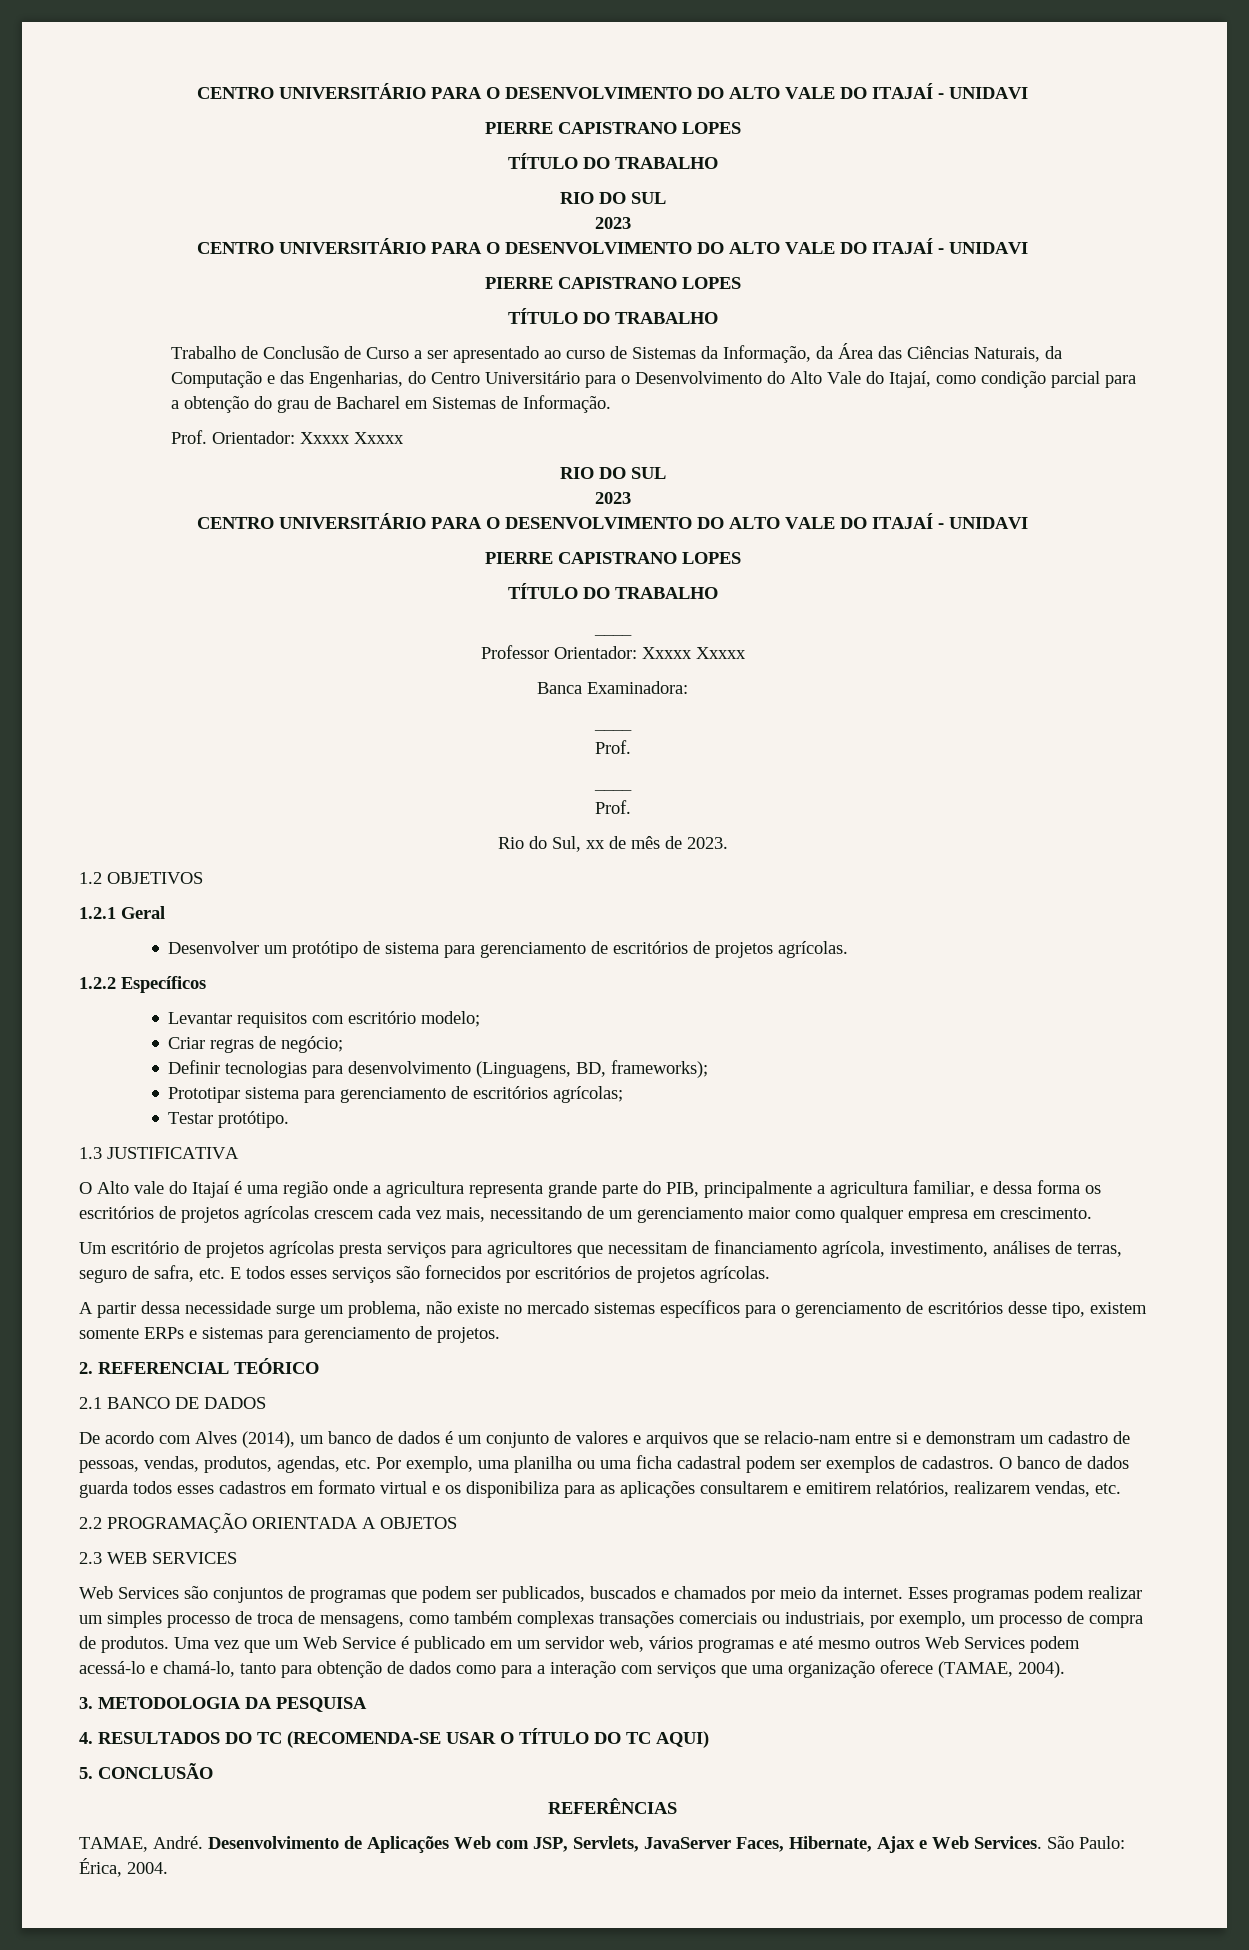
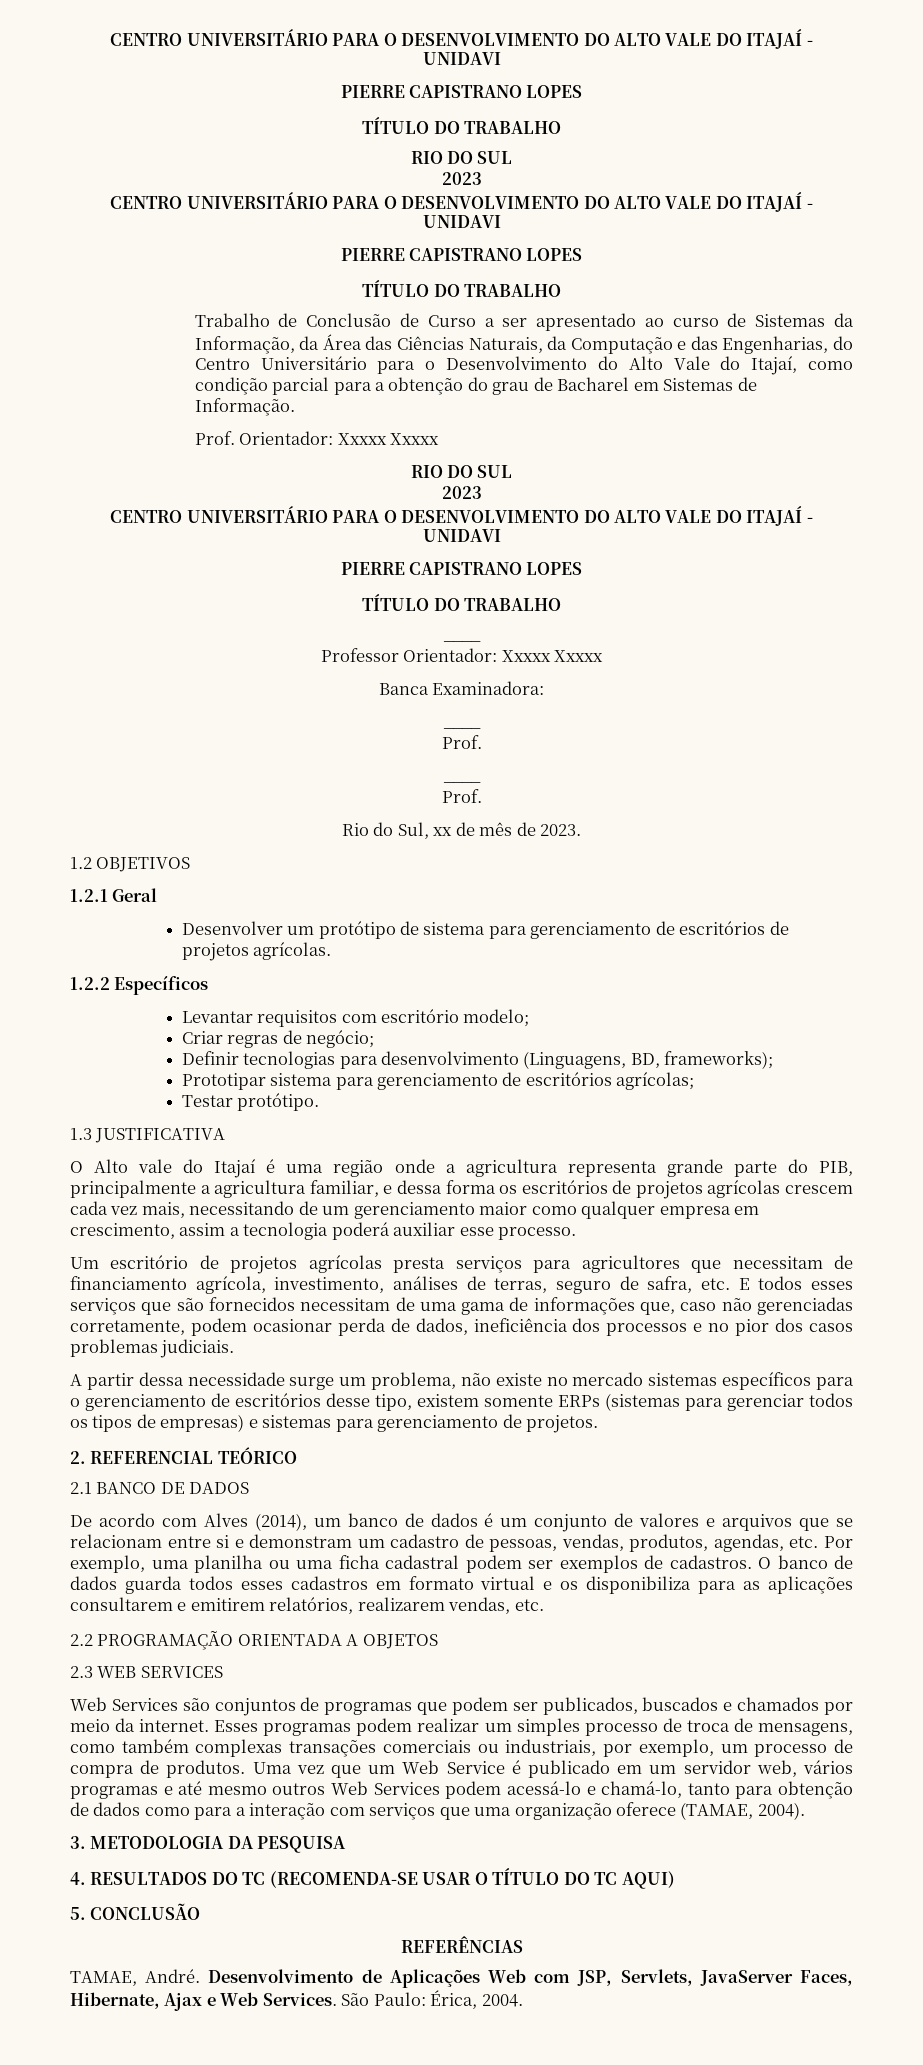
- O Alto vale do Itajaí é uma região onde a agricultura representa grande parte do PIB, principalmente a agricultura familiar, e dessa forma os escritórios de projetos agrícolas crescem cada vez mais, necessitando de um gerenciamento maior como qualquer empresa em crescimento.
+ O Alto vale do Itajaí é uma região onde a agricultura representa grande parte do PIB, principalmente a agricultura familiar, e dessa forma os escritórios de projetos agrícolas crescem cada vez mais, necessitando de um gerenciamento maior como qualquer empresa em crescimento, assim a tecnologia poderá auxiliar esse processo.
- Um escritório de projetos agrícolas presta serviços para agricultores que necessitam de financiamento agrícola, investimento, análises de terras, seguro de safra, etc. E todos esses serviços são fornecidos por escritórios de projetos agrícolas.
+ Um escritório de projetos agrícolas presta serviços para agricultores que necessitam de financiamento agrícola, investimento, análises de terras, seguro de safra, etc. E todos esses serviços que são fornecidos necessitam de uma gama de informações que, caso não gerenciadas corretamente, podem ocasionar perda de dados, ineficiência dos processos e no pior dos casos problemas judiciais.
- A partir dessa necessidade surge um problema, não existe no mercado sistemas específicos para o gerenciamento de escritórios desse tipo, existem somente ERPs e sistemas para gerenciamento de projetos.
+ A partir dessa necessidade surge um problema, não existe no mercado sistemas específicos para o gerenciamento de escritórios desse tipo, existem somente ERPs (sistemas para gerenciar todos os tipos de empresas) e sistemas para gerenciamento de projetos.
- De acordo com Alves (2014), um banco de dados é um conjunto de valores e arquivos que se relacio-nam entre si e demonstram um cadastro de pessoas, vendas, produtos, agendas, etc. Por exemplo, uma planilha ou uma ficha cadastral podem ser exemplos de cadastros.
+ De acordo com Alves (2014), um banco de dados é um conjunto de valores e arquivos que se relacionam entre si e demonstram um cadastro de pessoas, vendas, produtos, agendas, etc. Por exemplo, uma planilha ou uma ficha cadastral podem ser exemplos de cadastros.

